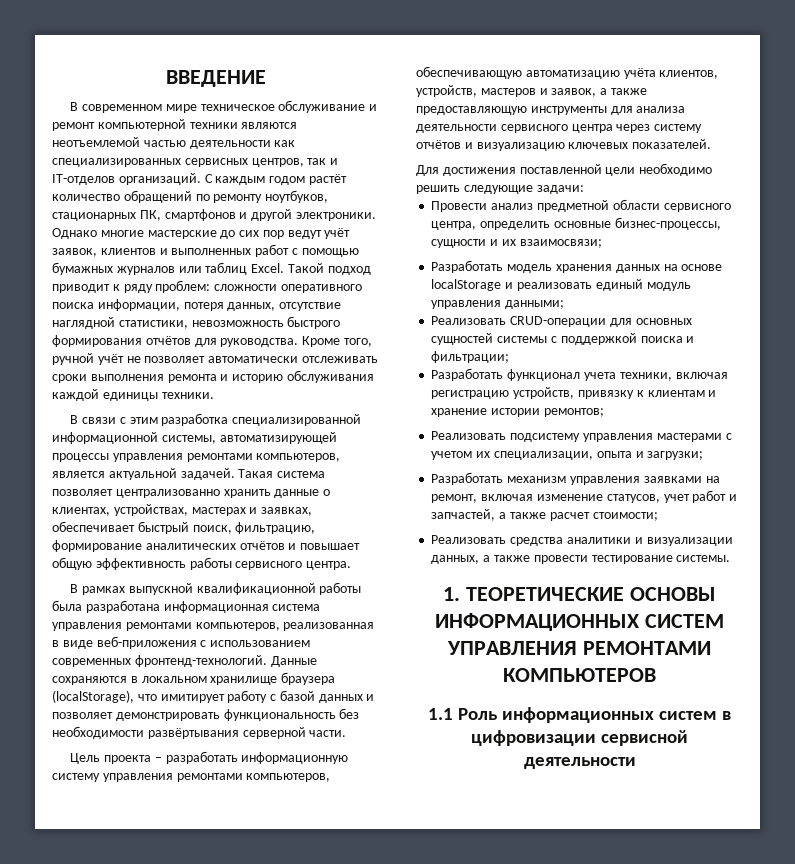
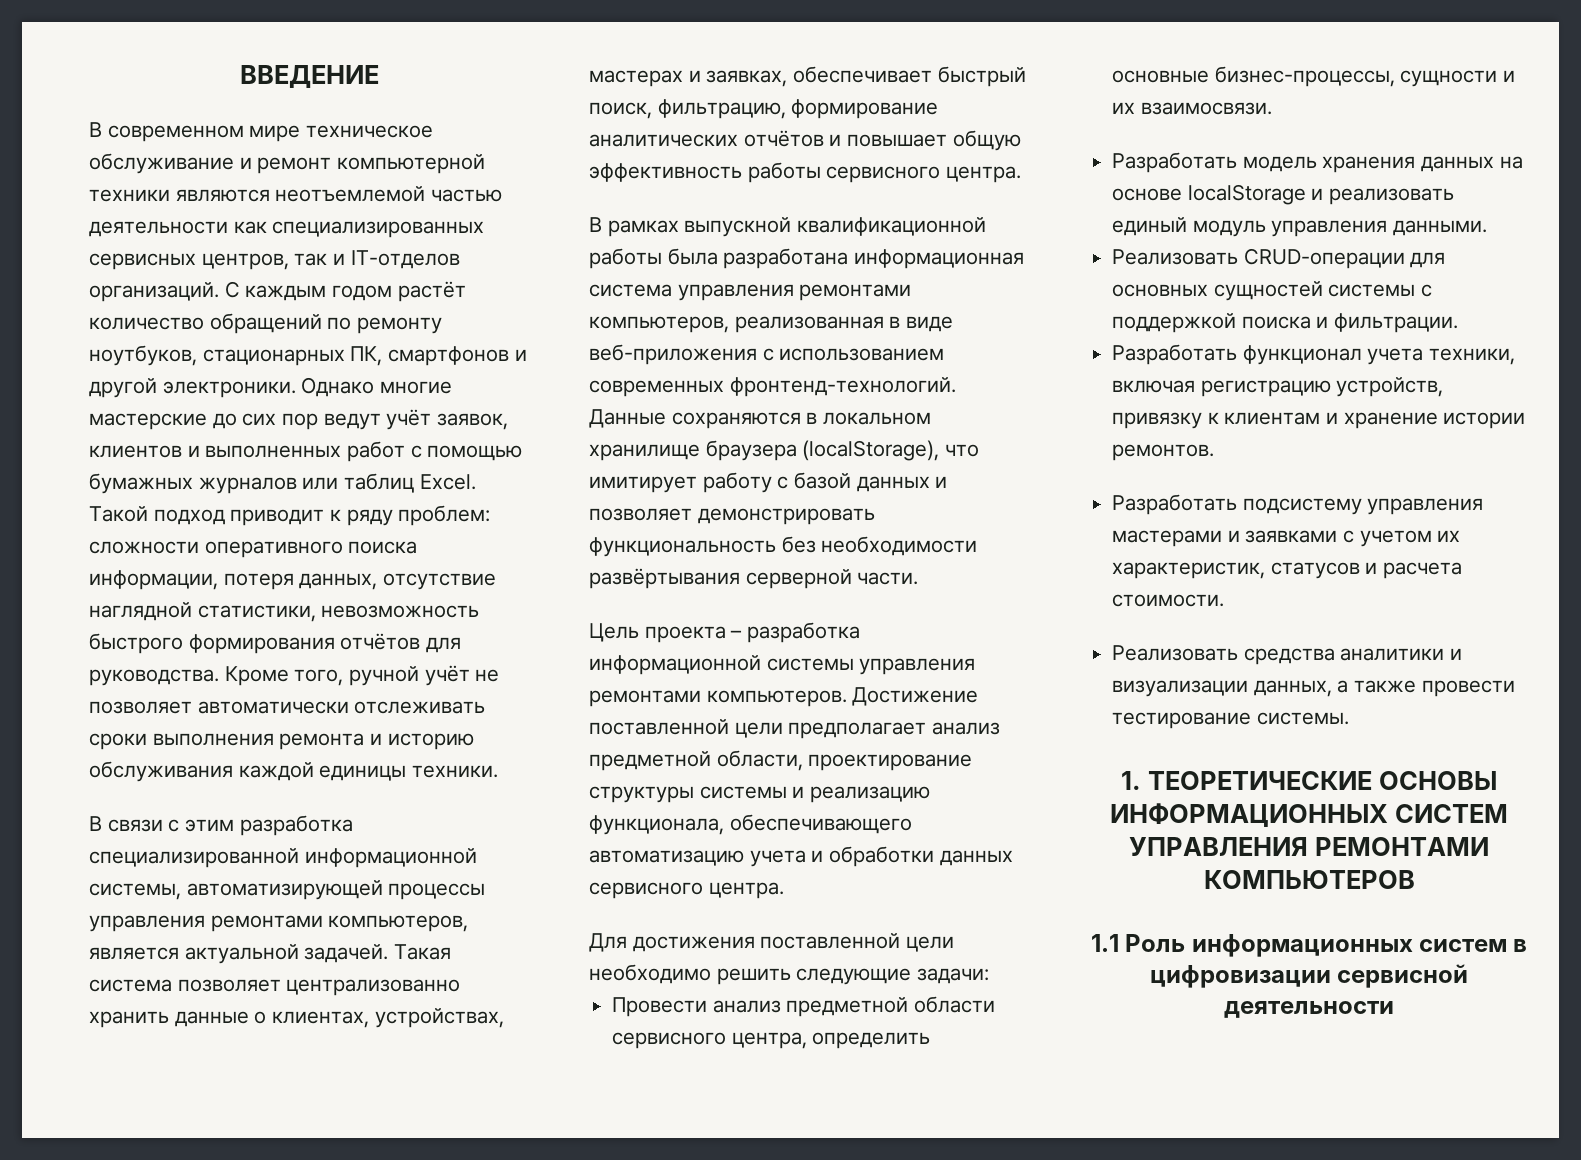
- Цель проекта – разработать информационную систему управления ремонтами компьютеров, обеспечивающую автоматизацию учёта клиентов, устройств, мастеров и заявок, а также предоставляющую инструменты для анализа деятельности сервисного центра через систему отчётов и визуализацию ключевых показателей.
+ Цель проекта – разработка информационной системы управления ремонтами компьютеров. Достижение поставленной цели предполагает анализ предметной области, проектирование структуры системы и реализацию функционала, обеспечивающего автоматизацию учета и обработки данных сервисного центра.
- Провести анализ предметной области сервисного центра, определить основные бизнес-процессы, сущности и их взаимосвязи;
+ Провести анализ предметной области сервисного центра, определить основные бизнес-процессы, сущности и их взаимосвязи.
- Разработать модель хранения данных на основе localStorage и реализовать единый модуль управления данными;
+ Разработать модель хранения данных на основе localStorage и реализовать единый модуль управления данными.
- Реализовать CRUD-операции для основных сущностей системы с поддержкой поиска и фильтрации;
+ Реализовать CRUD-операции для основных сущностей системы с поддержкой поиска и фильтрации.
- Разработать функционал учета техники, включая регистрацию устройств, привязку к клиентам и хранение истории ремонтов;
- Реализовать подсистему управления мастерами с учетом их специализации, опыта и загрузки;
- Разработать механизм управления заявками на ремонт, включая изменение статусов, учет работ и запчастей, а также расчет стоимости;
+ Разработать функционал учета техники, включая регистрацию устройств, привязку к клиентам и хранение истории ремонтов.
+ Разработать подсистему управления мастерами и заявками с учетом их характеристик, статусов и расчета стоимости.

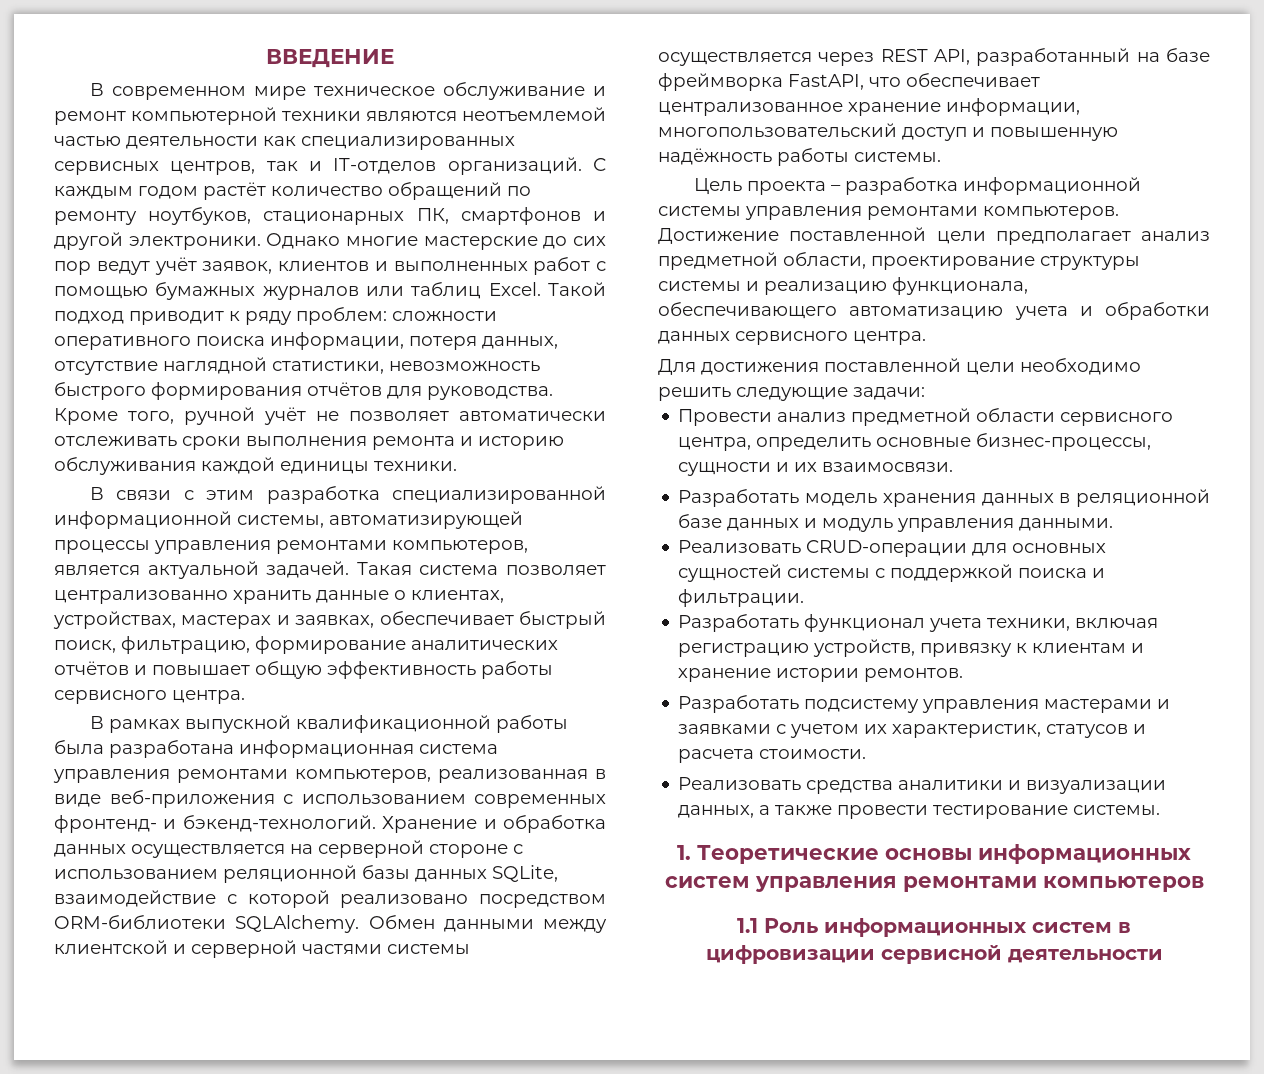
- В рамках выпускной квалификационной работы была разработана информационная система управления ремонтами компьютеров, реализованная в виде веб-приложения с использованием современных фронтенд-технологий. Данные сохраняются в локальном хранилище браузера (localStorage), что имитирует работу с базой данных и позволяет демонстрировать функциональность без необходимости развёртывания серверной части.
+ В рамках выпускной квалификационной работы была разработана информационная система управления ремонтами компьютеров, реализованная в виде веб-приложения с использованием современных фронтенд- и бэкенд-технологий. Хранение и обработка данных осуществляется на серверной стороне с использованием реляционной базы данных SQLite, взаимодействие с которой реализовано посредством ORM-библиотеки SQLAlchemy. Обмен данными между клиентской и серверной частями системы осуществляется через REST API, разработанный на базе фреймворка FastAPI, что обеспечивает централизованное хранение информации, многопользовательский доступ и повышенную надёжность работы системы.
- Разработать модель хранения данных на основе localStorage и реализовать единый модуль управления данными.
+ Разработать модель хранения данных в реляционной базе данных и модуль управления данными.
- 1. ТЕОРЕТИЧЕСКИЕ ОСНОВЫ ИНФОРМАЦИОННЫХ СИСТЕМ УПРАВЛЕНИЯ РЕМОНТАМИ КОМПЬЮТЕРОВ
+ 1. Теоретические основы информационных систем управления ремонтами компьютеров

